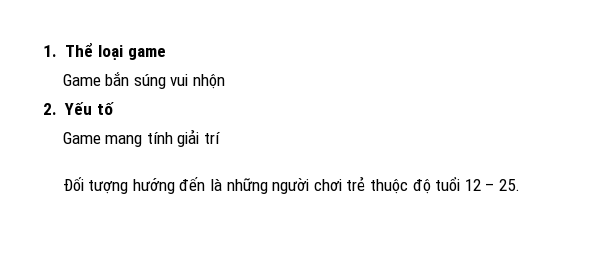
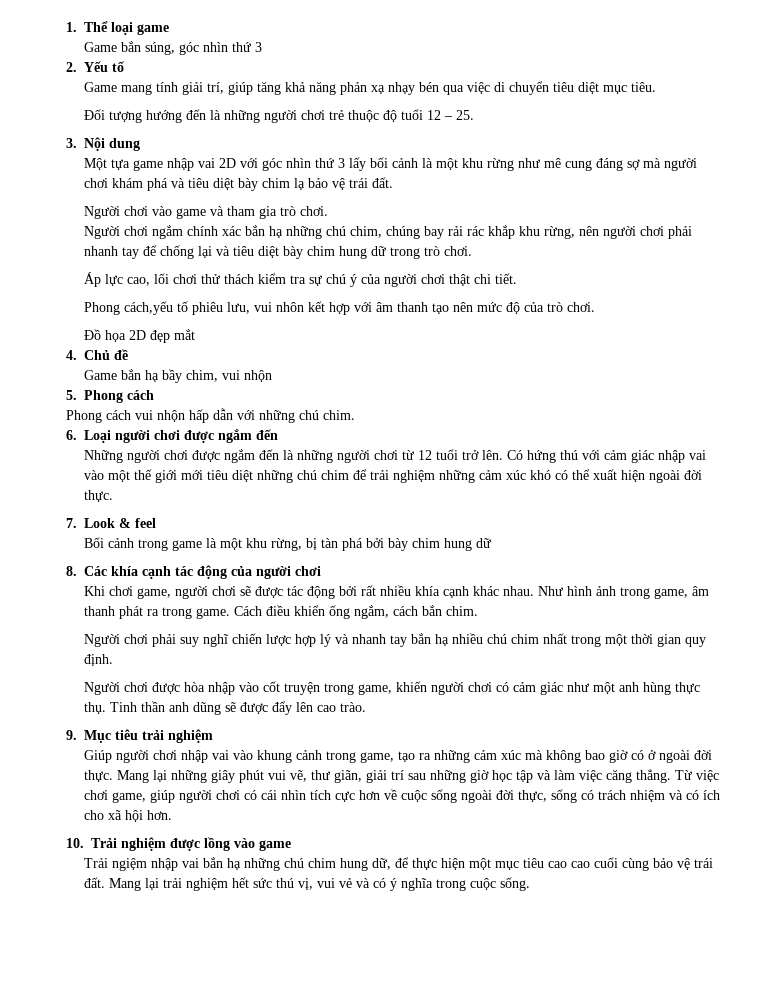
- Game bắn súng vui nhộn
+ Game bắn súng, góc nhìn thứ 3
- Game mang tính giải trí
+ Game mang tính giải trí, giúp tăng khả năng phản xạ nhạy bén qua việc di chuyển tiêu diệt mục tiêu.
+ 3. Nội dung
+ Một tựa game nhập vai 2D với góc nhìn thứ 3 lấy bối cảnh là một khu rừng như mê cung đáng sợ mà người chơi khám phá và tiêu diệt bày chim lạ bảo vệ trái đất.
+ Người chơi vào game và tham gia trò chơi.
+ Người chơi ngắm chính xác bắn hạ những chú chim, chúng bay rải rác khắp khu rừng, nên người chơi phải nhanh tay để chống lại và tiêu diệt bày chim hung dữ trong trò chơi.
+ Áp lực cao, lối chơi thử thách kiểm tra sự chú ý của người chơi thật chi tiết.
+ Phong cách,yếu tố phiêu lưu, vui nhôn kết hợp với âm thanh tạo nên mức độ của trò chơi.
+ Đồ họa 2D đẹp mắt
+ 4. Chủ đề
+ Game bắn hạ bầy chim, vui nhộn
+ 5. Phong cách
+ Phong cách vui nhộn hấp dẫn với những chú chim.
+ 6. Loại người chơi được ngắm đến
+ Những người chơi được ngắm đến là những người chơi từ 12 tuổi trở lên. Có hứng thú với cảm giác nhập vai vào một thế giới mới tiêu diệt những chú chim để trải nghiệm những cảm xúc khó có thể xuất hiện ngoài đời thực.
+ 7. Look & feel
+ Bối cảnh trong game là một khu rừng, bị tàn phá bởi bày chim hung dữ
+ 8. Các khía cạnh tác động của người chơi
+ Khi chơi game, người chơi sẽ được tác động bởi rất nhiều khía cạnh khác nhau. Như hình ảnh trong game, âm thanh phát ra trong game. Cách điều khiển ống ngắm, cách bắn chim.
+ Người chơi phải suy nghĩ chiến lược hợp lý và nhanh tay bắn hạ nhiều chú chim nhất trong một thời gian quy định.
+ Người chơi được hòa nhập vào cốt truyện trong game, khiến người chơi có cảm giác như một anh hùng thực thụ. Tinh thần anh dũng sẽ được đẩy lên cao trào.
+ 9. Mục tiêu trải nghiệm
+ Giúp người chơi nhập vai vào khung cảnh trong game, tạo ra những cảm xúc mà không bao giờ có ở ngoài đời thực. Mang lại những giây phút vui vẽ, thư giãn, giải trí sau những giờ học tập và làm việc căng thẳng. Từ việc chơi game, giúp người chơi có cái nhìn tích cực hơn về cuộc sống ngoài đời thực, sống có trách nhiệm và có ích cho xã hội hơn.
+ 10. Trải nghiệm được lồng vào game
+ Trải ngiệm nhập vai bắn hạ những chú chim hung dữ, để thực hiện một mục tiêu cao cao cuối cùng bảo vệ trái đất. Mang lại trải nghiệm hết sức thú vị, vui vẻ và có ý nghĩa trong cuộc sống.

